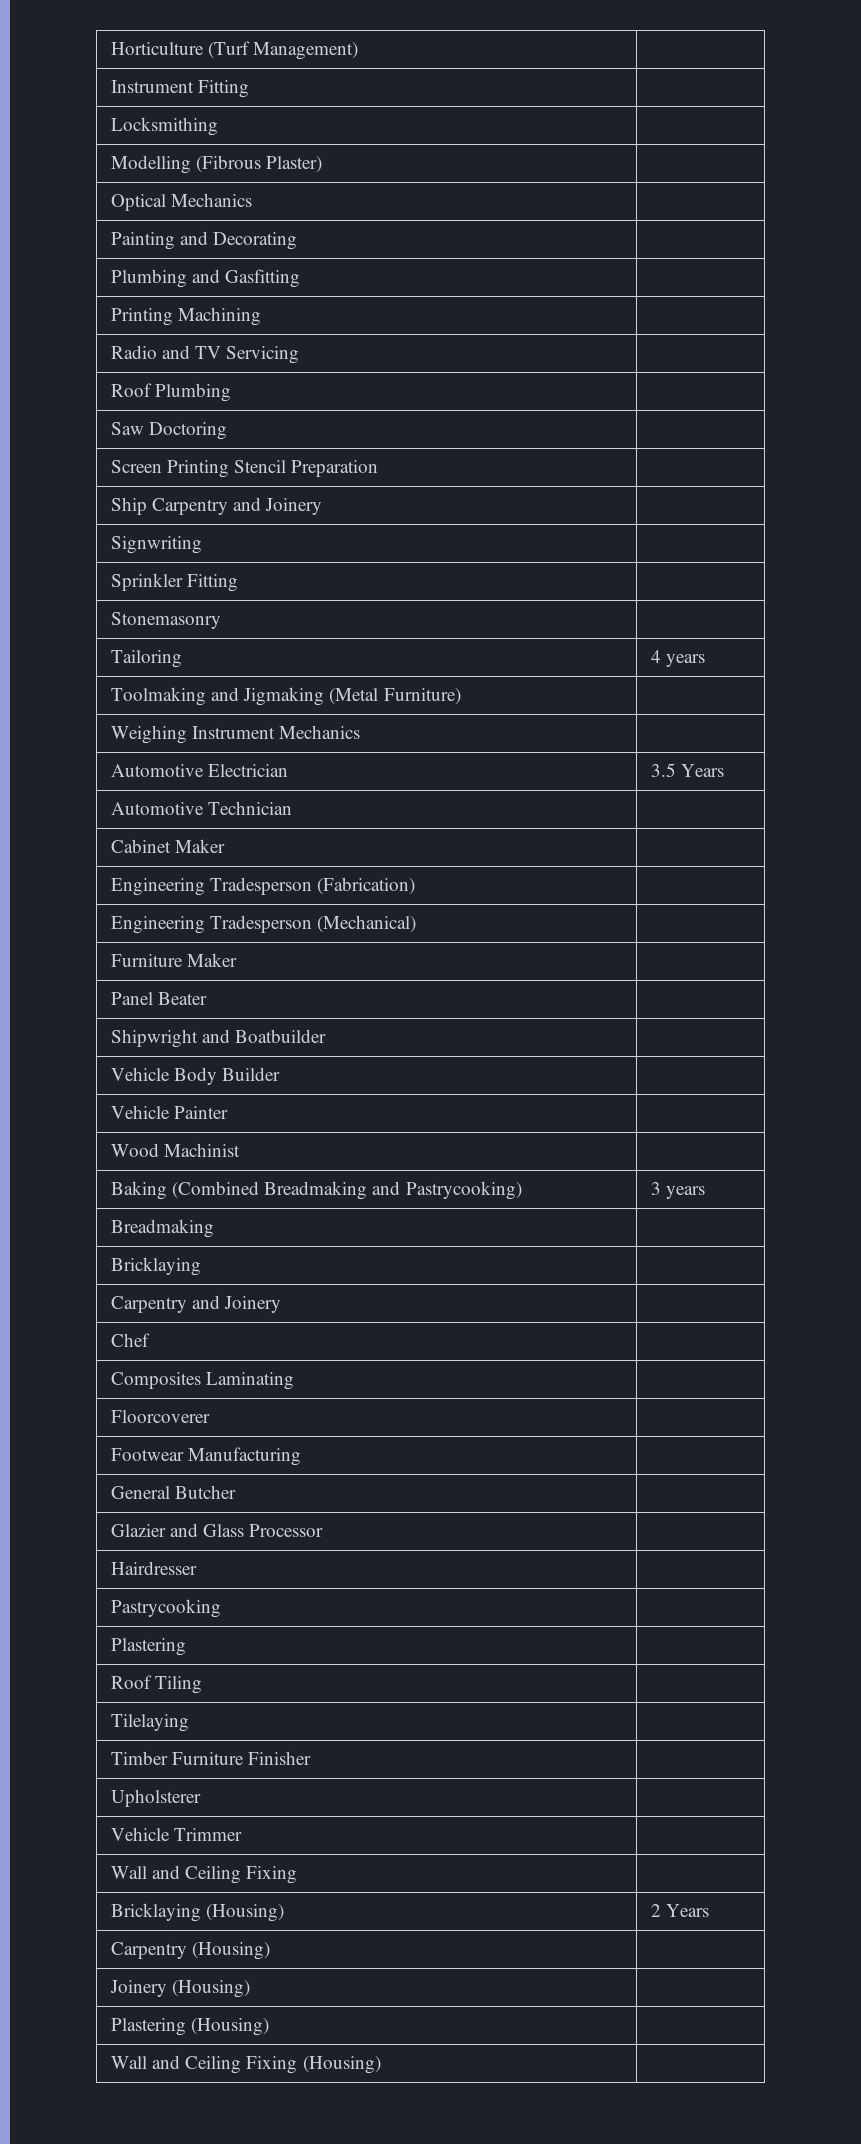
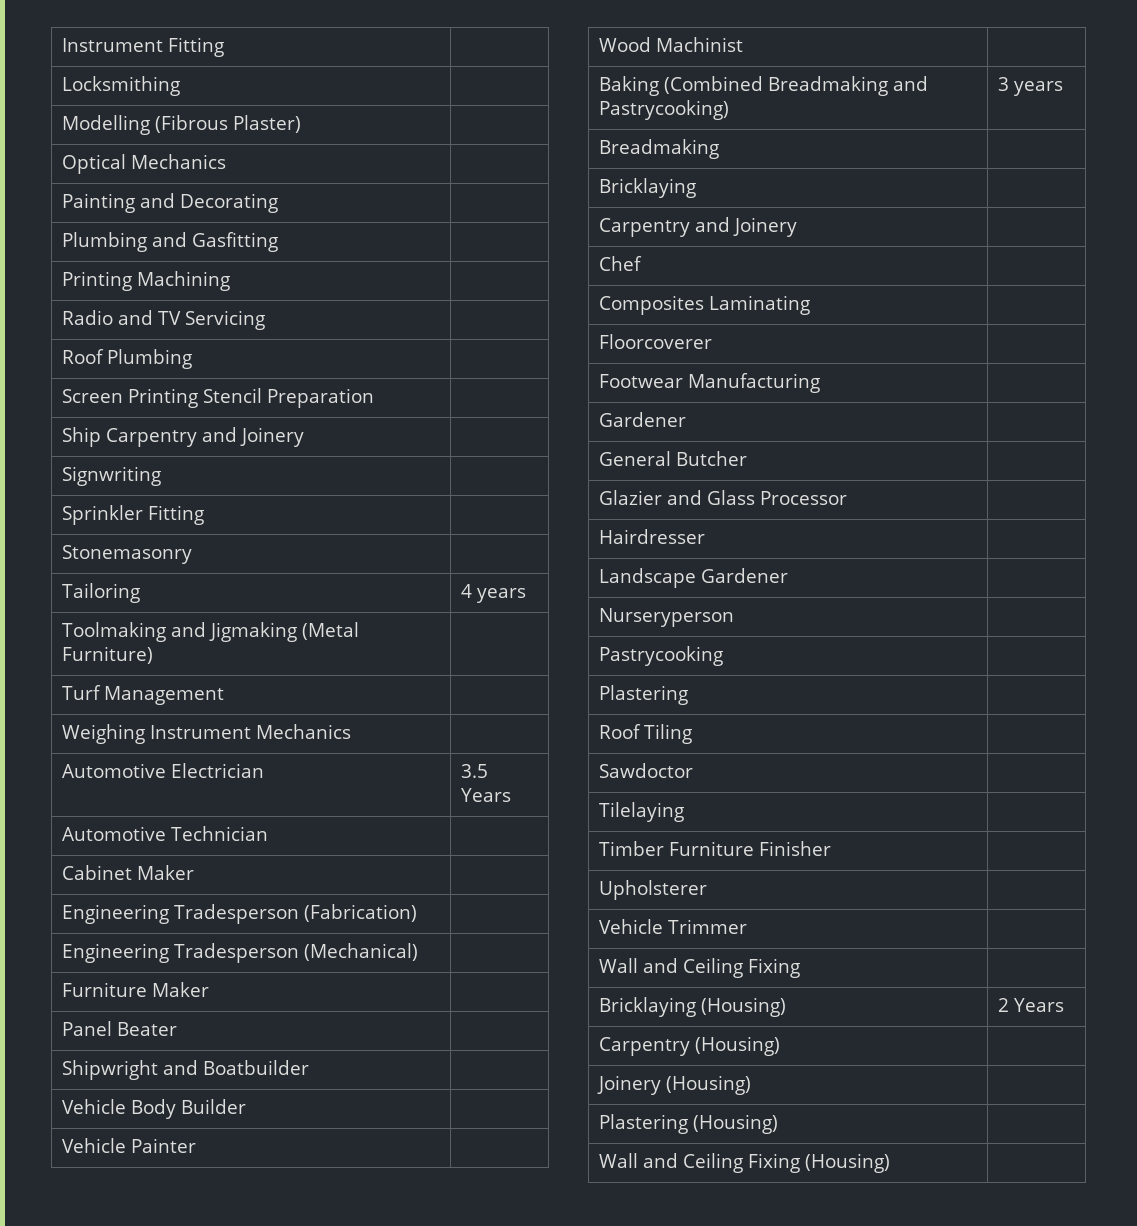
- Horticulture (Turf Management) |
- Saw Doctoring |
+ Turf Management |
  Footwear Manufacturing |
+ Gardener |
+ Landscape Gardener |
+ Nurseryperson |
+ Sawdoctor |

